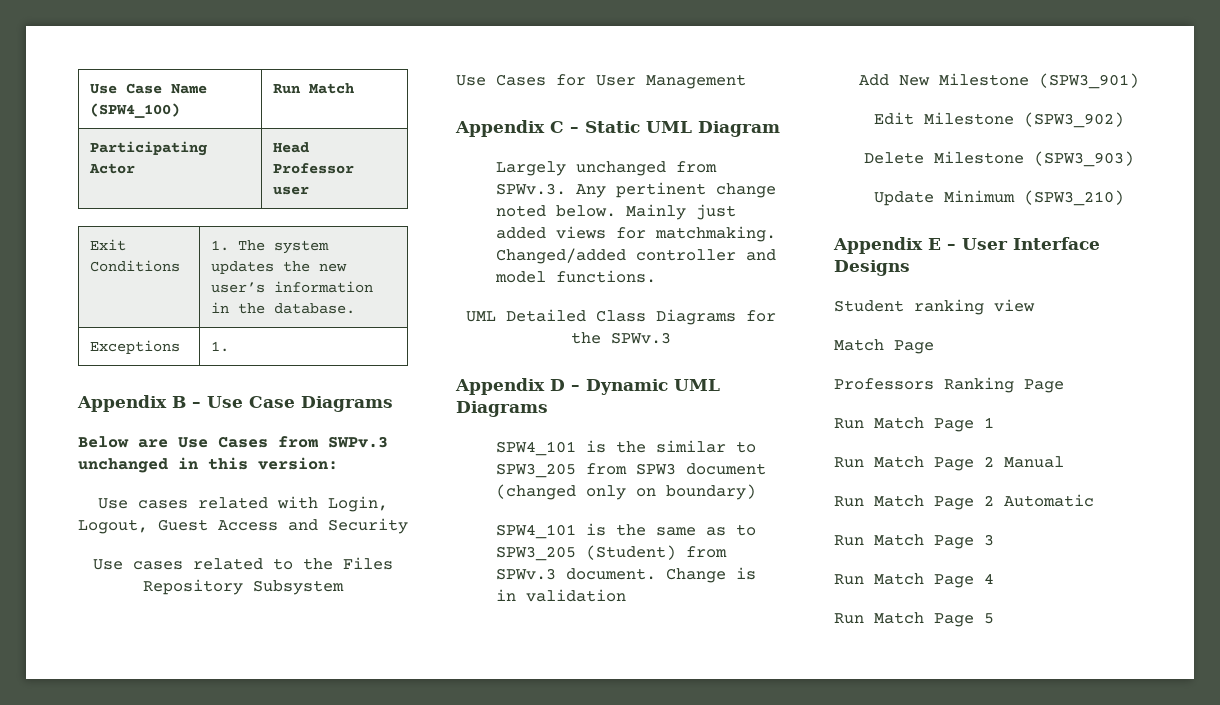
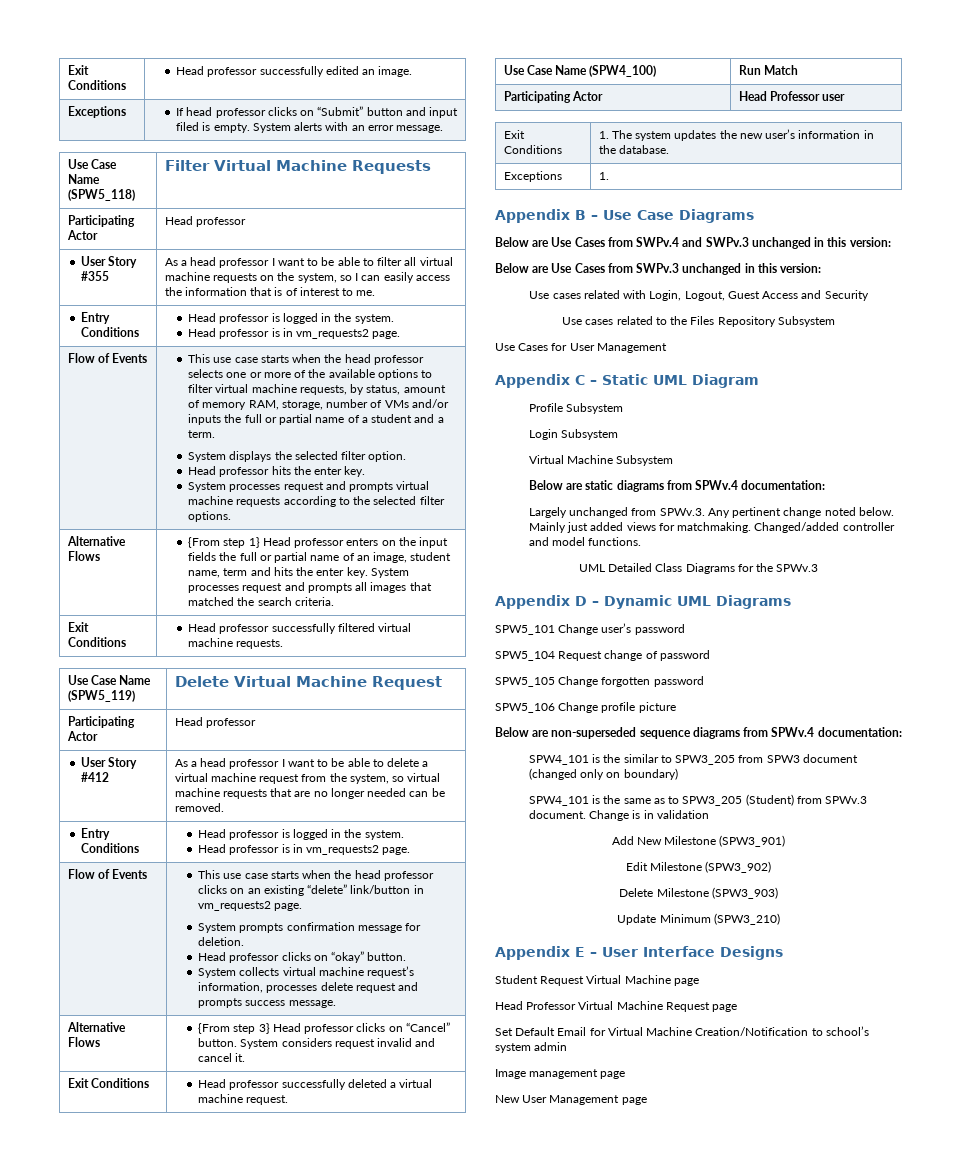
+ Exit Conditions | Head professor successfully edited an image.
+ Exceptions | If head professor clicks on “Submit” button and input filed is empty. System alerts with an error message.
+ Use Case Name (SPW5_118) | Filter Virtual Machine Requests
+ Participating Actor | Head professor
+ User Story #355 | As a head professor I want to be able to filter all virtual machine requests on the system, so I can easily access the information that is of interest to me.
+ Entry Conditions | Head professor is logged in the system.
+ Head professor is in vm_requests2 page.
+ Flow of Events | This use case starts when the head professor selects one or more of the available options to filter virtual machine requests, by status, amount of memory RAM, storage, number of VMs and/or inputs the full or partial name of a student and a term.
+ System displays the selected filter option.
+ Head professor hits the enter key.
+ System processes request and prompts virtual machine requests according to the selected filter options.
+ Alternative Flows | {From step 1} Head professor enters on the input fields the full or partial name of an image, student name, term and hits the enter key. System processes request and prompts all images that matched the search criteria.
+ Exit Conditions | Head professor successfully filtered virtual machine requests.
+ Use Case Name (SPW5_119) | Delete Virtual Machine Request
+ Participating Actor | Head professor
+ User Story #412 | As a head professor I want to be able to delete a virtual machine request from the system, so virtual machine requests that are no longer needed can be removed.
+ Entry Conditions | Head professor is logged in the system.
+ Head professor is in vm_requests2 page.
+ Flow of Events | This use case starts when the head professor clicks on an existing “delete” link/button in vm_requests2 page.
+ System prompts confirmation message for deletion.
+ Head professor clicks on “okay” button.
+ System collects virtual machine request’s information, processes delete request and prompts success message.
+ Alternative Flows | {From step 3} Head professor clicks on “Cancel” button. System considers request invalid and cancel it.
+ Exit Conditions | Head professor successfully deleted a virtual machine request.
+ Below are Use Cases from SWPv.4 and SWPv.3 unchanged in this version:
+ Profile Subsystem
+ Login Subsystem
+ Virtual Machine Subsystem
+ Below are static diagrams from SPWv.4 documentation:
+ SPW5_101 Change user’s password
+ SPW5_104 Request change of password
+ SPW5_105 Change forgotten password
+ SPW5_106 Change profile picture
+ Below are non-superseded sequence diagrams from SPWv.4 documentation:
- Student ranking view
- Match Page
- Professors Ranking Page
- Run Match Page 1
- Run Match Page 2 Manual
- Run Match Page 2 Automatic
- Run Match Page 3
- Run Match Page 4
- Run Match Page 5
+ Student Request Virtual Machine page
+ Head Professor Virtual Machine Request page
+ Set Default Email for Virtual Machine Creation/Notification to school’s system admin
+ Image management page
+ New User Management page

